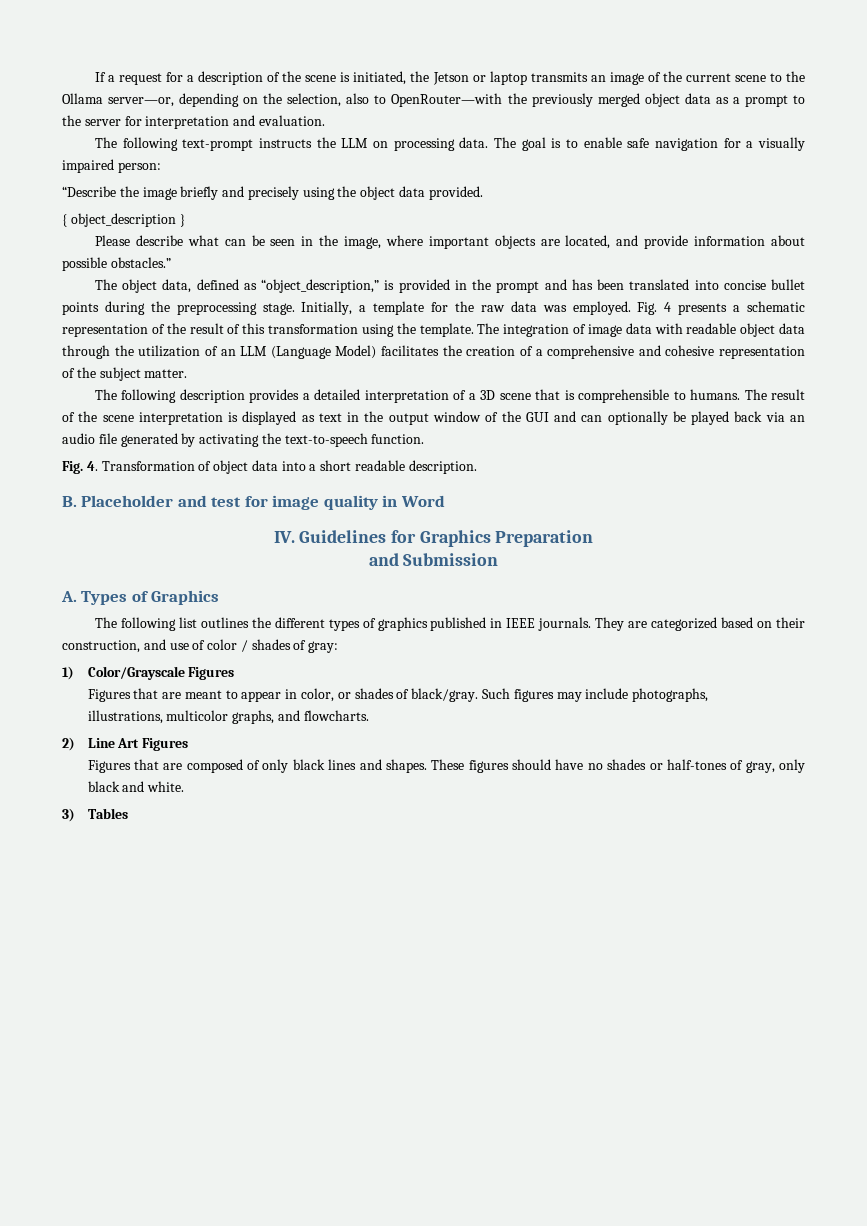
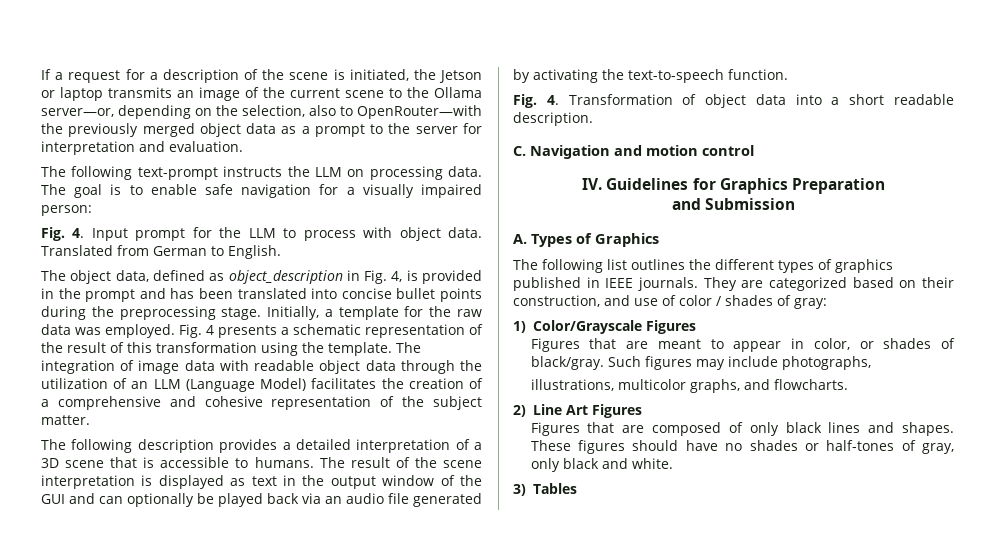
- “Describe the image briefly and precisely using the object data provided.
- { object_description }
- Please describe what can be seen in the image, where important objects are located, and provide information about possible obstacles.”
+ Fig. 4. Input prompt for the LLM to process with object data. Translated from German to English.
- The object data, defined as “object_description,” is provided in the prompt and has been translated into concise bullet points during the preprocessing stage.
+ The object data, defined as object_description in Fig. 4, is provided in the prompt and has been translated into concise bullet points during the preprocessing stage.
- The following description provides a detailed interpretation of a 3D scene that is comprehensible to humans.
+ The following description provides a detailed interpretation of a 3D scene that is accessible to humans.
- B. Placeholder and test for image quality in Word
+ C. Navigation and motion control

